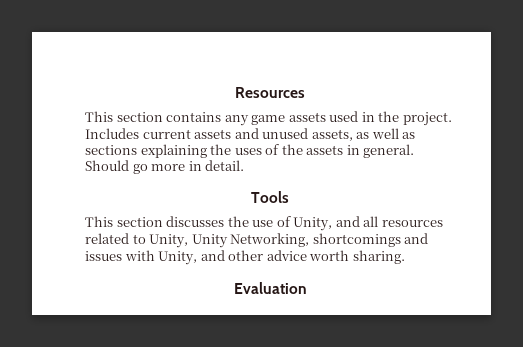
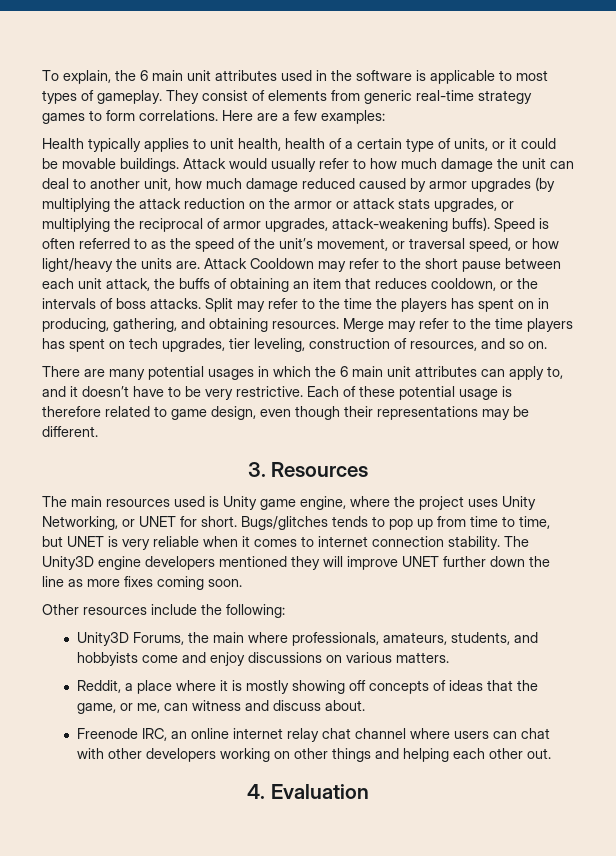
- Resources
- This section contains any game assets used in the project. Includes current assets and unused assets, as well as sections explaining the uses of the assets in general. Should go more in detail.
- Tools
- This section discusses the use of Unity, and all resources related to Unity, Unity Networking, shortcomings and issues with Unity, and other advice worth sharing.
- Evaluation
+ To explain, the 6 main unit attributes used in the software is applicable to most types of gameplay. They consist of elements from generic real-time strategy games to form correlations. Here are a few examples:
+ Health typically applies to unit health, health of a certain type of units, or it could be movable buildings. Attack would usually refer to how much damage the unit can deal to another unit, how much damage reduced caused by armor upgrades (by multiplying the attack reduction on the armor or attack stats upgrades, or multiplying the reciprocal of armor upgrades, attack-weakening buffs). Speed is often referred to as the speed of the unit’s movement, or traversal speed, or how light/heavy the units are. Attack Cooldown may refer to the short pause between each unit attack, the buffs of obtaining an item that reduces cooldown, or the intervals of boss attacks. Split may refer to the time the players has spent on in producing, gathering, and obtaining resources. Merge may refer to the time players has spent on tech upgrades, tier leveling, construction of resources, and so on.
+ There are many potential usages in which the 6 main unit attributes can apply to, and it doesn’t have to be very restrictive. Each of these potential usage is therefore related to game design, even though their representations may be different.
+ 3. Resources
+ The main resources used is Unity game engine, where the project uses Unity Networking, or UNET for short. Bugs/glitches tends to pop up from time to time, but UNET is very reliable when it comes to internet connection stability. The Unity3D engine developers mentioned they will improve UNET further down the line as more fixes coming soon.
+ Other resources include the following:
+ Unity3D Forums, the main where professionals, amateurs, students, and hobbyists come and enjoy discussions on various matters.
+ Reddit, a place where it is mostly showing off concepts of ideas that the game, or me, can witness and discuss about.
+ Freenode IRC, an online internet relay chat channel where users can chat with other developers working on other things and helping each other out.
+ 4. Evaluation

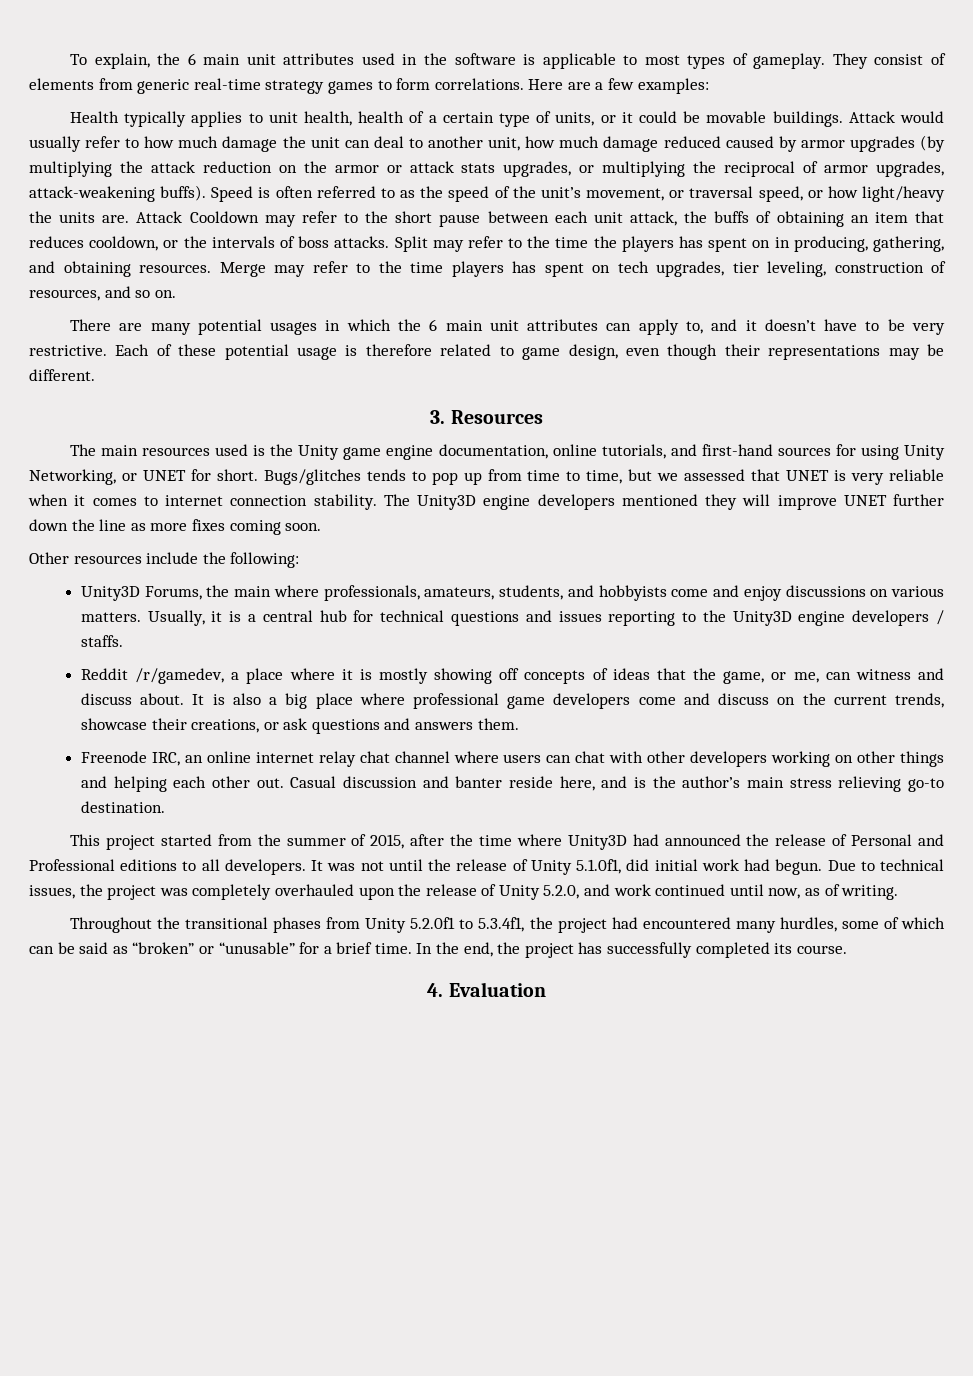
- The main resources used is Unity game engine, where the project uses Unity Networking, or UNET for short.
+ The main resources used is the Unity game engine documentation, online tutorials, and first-hand sources for using Unity Networking, or UNET for short.
- Bugs/glitches tends to pop up from time to time, but UNET is very reliable when it comes to internet connection stability.
+ Bugs/glitches tends to pop up from time to time, but we assessed that UNET is very reliable when it comes to internet connection stability.
- Unity3D Forums, the main where professionals, amateurs, students, and hobbyists come and enjoy discussions on various matters.
- Reddit, a place where it is mostly showing off concepts of ideas that the game, or me, can witness and discuss about.
+ Unity3D Forums, the main where professionals, amateurs, students, and hobbyists come and enjoy discussions on various matters. Usually, it is a central hub for technical questions and issues reporting to the Unity3D engine developers / staffs.
+ Reddit /r/gamedev, a place where it is mostly showing off concepts of ideas that the game, or me, can witness and discuss about. It is also a big place where professional game developers come and discuss on the current trends, showcase their creations, or ask questions and answers them.
+ Casual discussion and banter reside here, and is the author’s main stress relieving go-to destination.
+ This project started from the summer of 2015, after the time where Unity3D had announced the release of Personal and Professional editions to all developers. It was not until the release of Unity 5.1.0f1, did initial work had begun. Due to technical issues, the project was completely overhauled upon the release of Unity 5.2.0, and work continued until now, as of writing.
+ Throughout the transitional phases from Unity 5.2.0f1 to 5.3.4f1, the project had encountered many hurdles, some of which can be said as “broken” or “unusable” for a brief time. In the end, the project has successfully completed its course.

